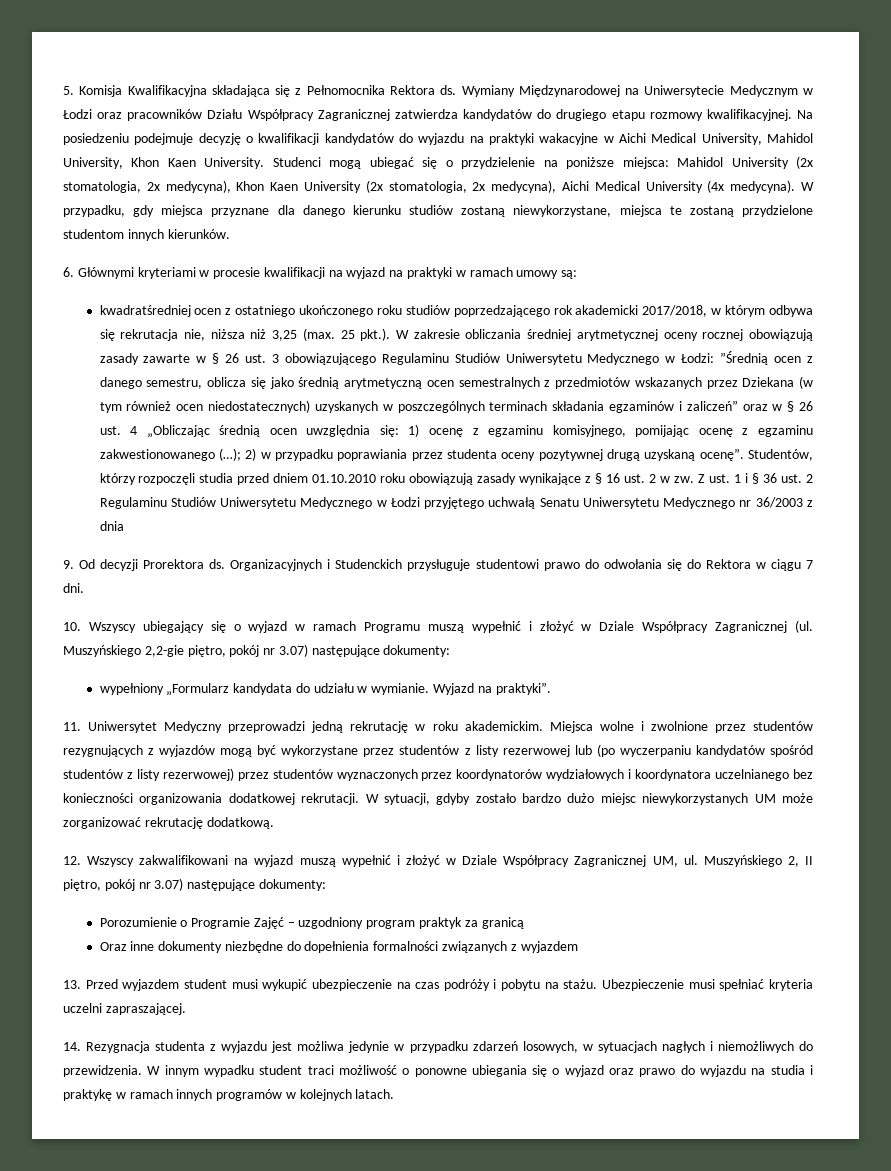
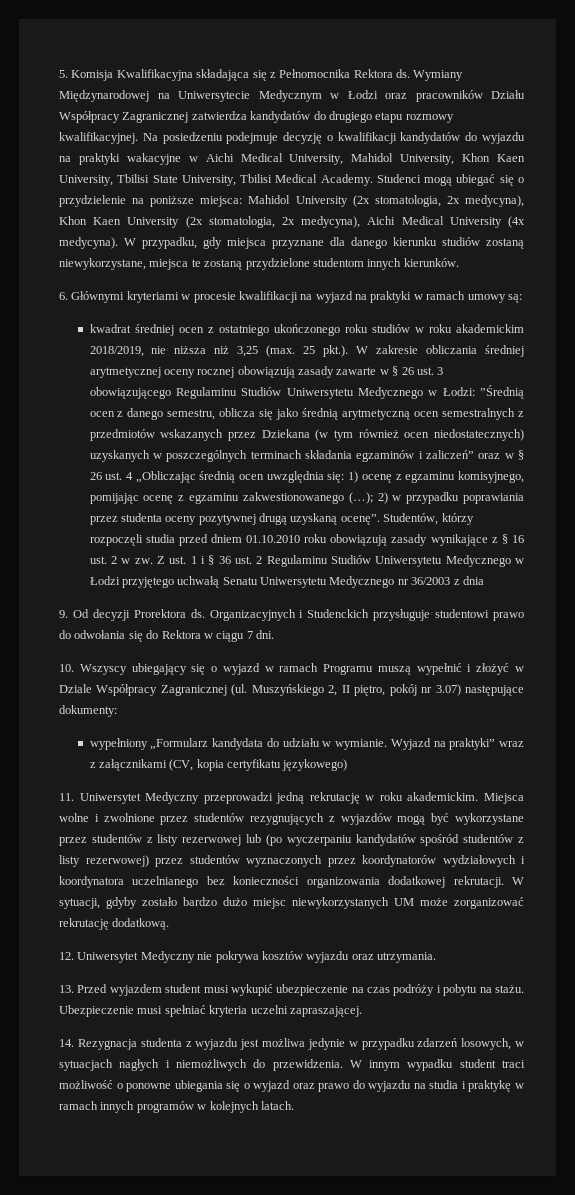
- Na posiedzeniu podejmuje decyzję o kwalifikacji kandydatów do wyjazdu na praktyki wakacyjne w Aichi Medical University, Mahidol University, Khon Kaen University.
+ Na posiedzeniu podejmuje decyzję o kwalifikacji kandydatów do wyjazdu na praktyki wakacyjne w Aichi Medical University, Mahidol University, Khon Kaen University, Tbilisi State University, Tbilisi Medical Academy.
- kwadratśredniej ocen z ostatniego ukończonego roku studiów poprzedzającego rok akademicki 2017/2018, w którym odbywa się rekrutacja nie, niższa niż 3,25 (max. 25 pkt.). W zakresie obliczania średniej arytmetycznej oceny rocznej obowiązują zasady zawarte w § 26 ust. 3 obowiązującego Regulaminu Studiów Uniwersytetu Medycznego w Łodzi:
+ kwadrat średniej ocen z ostatniego ukończonego roku studiów w roku akademickim 2018/2019, nie niższa niż 3,25 (max. 25 pkt.). W zakresie obliczania średniej arytmetycznej oceny rocznej obowiązują zasady zawarte w § 26 ust. 3 obowiązującego Regulaminu Studiów Uniwersytetu Medycznego w Łodzi:
- Muszyńskiego 2,2-gie piętro, pokój nr 3.07) następujące dokumenty:
+ Muszyńskiego 2, II piętro, pokój nr 3.07) następujące dokumenty:
- Wyjazd na praktyki”.
+ Wyjazd na praktyki” wraz z załącznikami (CV, kopia certyfikatu językowego)
- 12. Wszyscy zakwalifikowani na wyjazd muszą wypełnić i złożyć w Dziale Współpracy Zagranicznej UM, ul. Muszyńskiego 2, II piętro, pokój nr 3.07) następujące dokumenty:
- Porozumienie o Programie Zajęć – uzgodniony program praktyk za granicą
- Oraz inne dokumenty niezbędne do dopełnienia formalności związanych z wyjazdem
+ 12. Uniwersytet Medyczny nie pokrywa kosztów wyjazdu oraz utrzymania.

